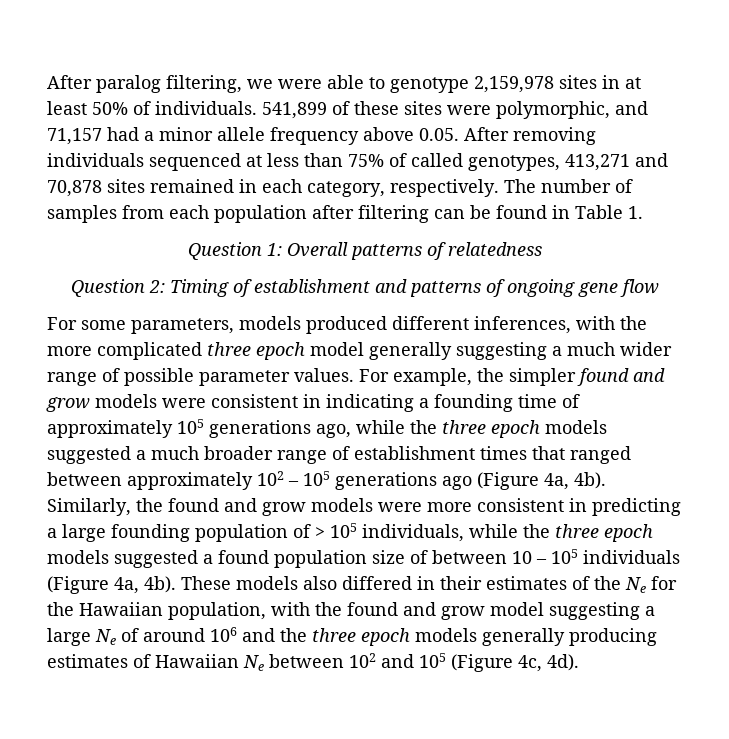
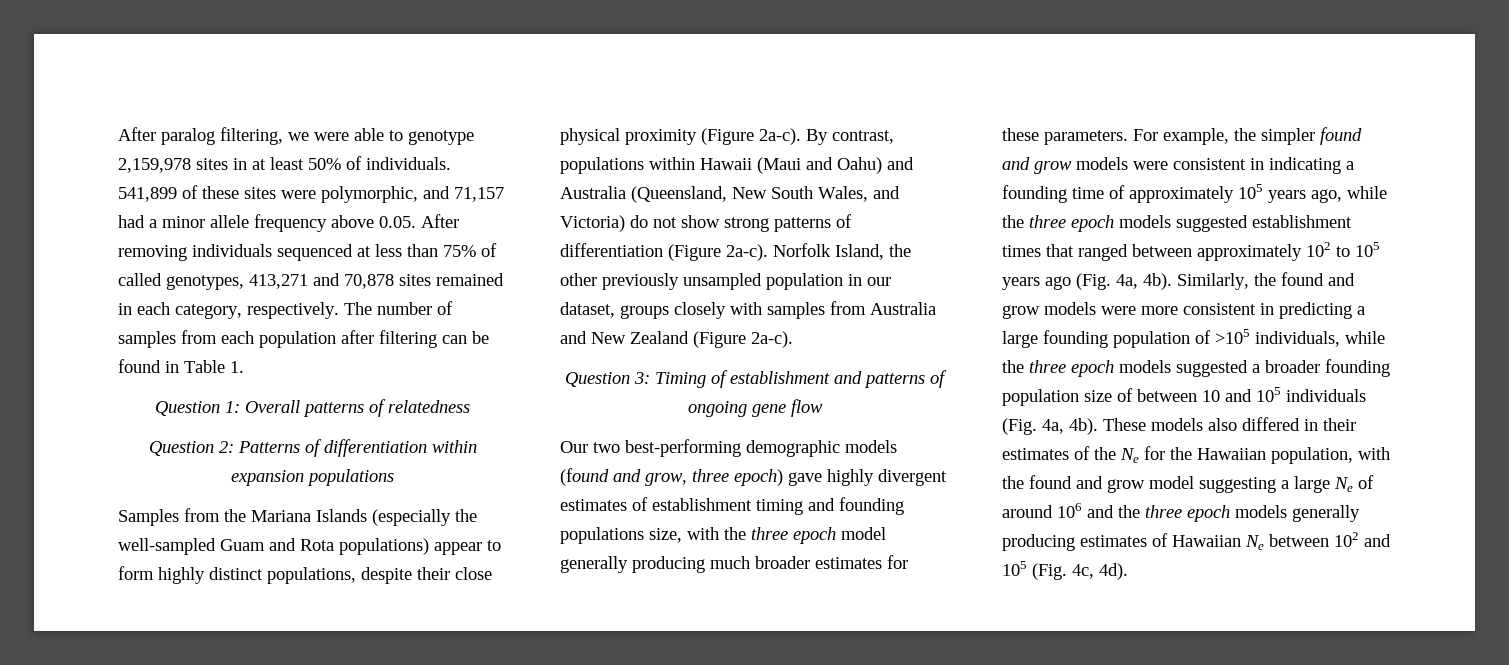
- Question 2: Timing of establishment and patterns of ongoing gene flow
+ Question 2: Patterns of differentiation within expansion populations
+ Samples from the Mariana Islands (especially the well-sampled Guam and Rota populations) appear to form highly distinct populations, despite their close physical proximity (Figure 2a-c). By contrast, populations within Hawaii (Maui and Oahu) and Australia (Queensland, New South Wales, and Victoria) do not show strong patterns of differentiation (Figure 2a-c). Norfolk Island, the other previously unsampled population in our dataset, groups closely with samples from Australia and New Zealand (Figure 2a-c).
+ Question 3: Timing of establishment and patterns of ongoing gene flow
- For some parameters, models produced different inferences, with the more complicated three epoch model generally suggesting a much wider range of possible parameter values.
+ Our two best-performing demographic models (found and grow, three epoch) gave highly divergent estimates of establishment timing and founding populations size, with the three epoch model generally producing much broader estimates for these parameters.
- For example, the simpler found and grow models were consistent in indicating a founding time of approximately 105 generations ago, while the three epoch models suggested a much broader range of establishment times that ranged between approximately 102 – 105 generations ago (Figure 4a, 4b).
+ For example, the simpler found and grow models were consistent in indicating a founding time of approximately 105 years ago, while the three epoch models suggested establishment times that ranged between approximately 102 to 105 years ago (Fig. 4a, 4b).
- Similarly, the found and grow models were more consistent in predicting a large founding population of > 105 individuals, while the three epoch models suggested a found population size of between 10 – 105 individuals (Figure 4a, 4b).
+ Similarly, the found and grow models were more consistent in predicting a large founding population of >105 individuals, while the three epoch models suggested a broader founding population size of between 10 and 105 individuals (Fig. 4a, 4b).
- These models also differed in their estimates of the Ne for the Hawaiian population, with the found and grow model suggesting a large Ne of around 106 and the three epoch models generally producing estimates of Hawaiian Ne between 102 and 105 (Figure 4c, 4d).
+ These models also differed in their estimates of the Ne for the Hawaiian population, with the found and grow model suggesting a large Ne of around 106 and the three epoch models generally producing estimates of Hawaiian Ne between 102 and 105 (Fig. 4c, 4d).

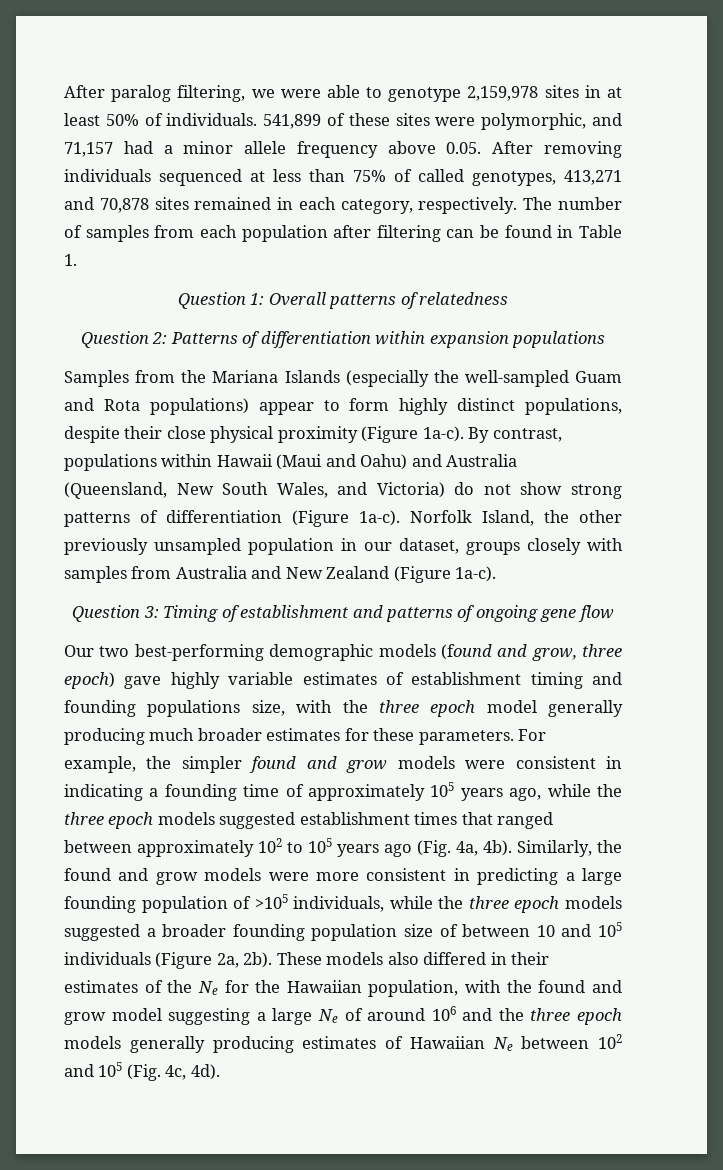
- Samples from the Mariana Islands (especially the well-sampled Guam and Rota populations) appear to form highly distinct populations, despite their close physical proximity (Figure 2a-c).
+ Samples from the Mariana Islands (especially the well-sampled Guam and Rota populations) appear to form highly distinct populations, despite their close physical proximity (Figure 1a-c).
- By contrast, populations within Hawaii (Maui and Oahu) and Australia (Queensland, New South Wales, and Victoria) do not show strong patterns of differentiation (Figure 2a-c).
+ By contrast, populations within Hawaii (Maui and Oahu) and Australia (Queensland, New South Wales, and Victoria) do not show strong patterns of differentiation (Figure 1a-c).
- Norfolk Island, the other previously unsampled population in our dataset, groups closely with samples from Australia and New Zealand (Figure 2a-c).
+ Norfolk Island, the other previously unsampled population in our dataset, groups closely with samples from Australia and New Zealand (Figure 1a-c).
- Our two best-performing demographic models (found and grow, three epoch) gave highly divergent estimates of establishment timing and founding populations size, with the three epoch model generally producing much broader estimates for these parameters.
+ Our two best-performing demographic models (found and grow, three epoch) gave highly variable estimates of establishment timing and founding populations size, with the three epoch model generally producing much broader estimates for these parameters.
- Similarly, the found and grow models were more consistent in predicting a large founding population of >105 individuals, while the three epoch models suggested a broader founding population size of between 10 and 105 individuals (Fig. 4a, 4b).
+ Similarly, the found and grow models were more consistent in predicting a large founding population of >105 individuals, while the three epoch models suggested a broader founding population size of between 10 and 105 individuals (Figure 2a, 2b).

